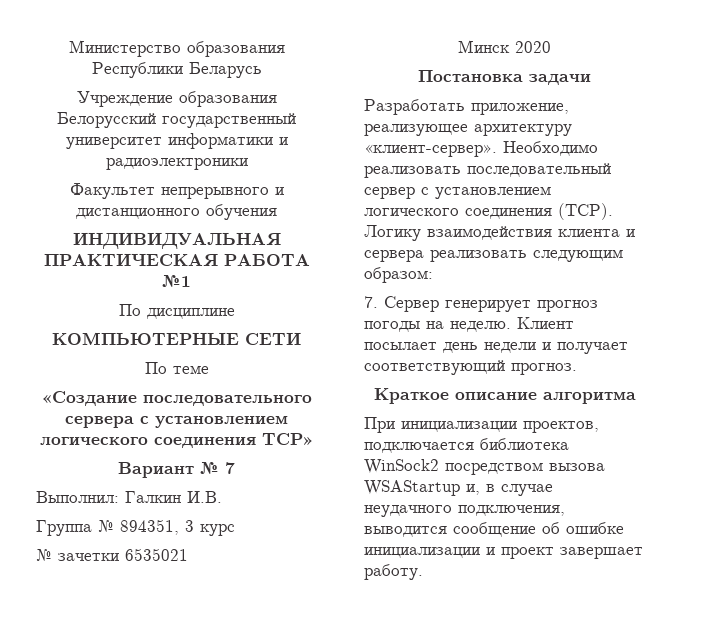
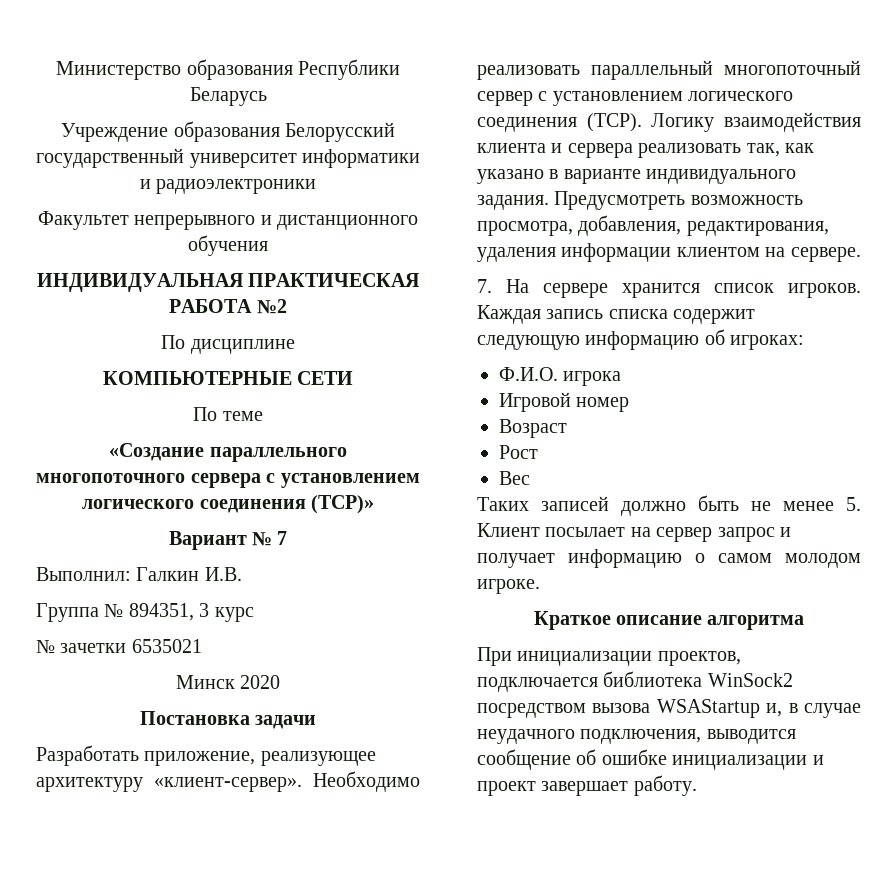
- ИНДИВИДУАЛЬНАЯ ПРАКТИЧЕСКАЯ РАБОТА №1
+ ИНДИВИДУАЛЬНАЯ ПРАКТИЧЕСКАЯ РАБОТА №2
- «Создание последовательного сервера с установлением логического соединения TCP»
+ «Создание параллельного многопоточного сервера с установлением логического соединения (TCP)»
- Необходимо реализовать последовательный сервер с установлением логического соединения (TCP).
+ Необходимо реализовать параллельный многопоточный сервер с установлением логического соединения (TCP).
- Логику взаимодействия клиента и сервера реализовать следующим образом:
- 7. Сервер генерирует прогноз погоды на неделю. Клиент посылает день недели и получает соответствующий прогноз.
+ Логику взаимодействия клиента и сервера реализовать так, как указано в варианте индивидуального задания. Предусмотреть возможность просмотра, добавления, редактирования, удаления информации клиентом на сервере.
+ 7. На сервере хранится список игроков. Каждая запись списка содержит следующую информацию об игроках:
+ Ф.И.О. игрока
+ Игровой номер
+ Возраст
+ Рост
+ Вес
+ Таких записей должно быть не менее 5. Клиент посылает на сервер запрос и получает информацию о самом молодом игроке.

